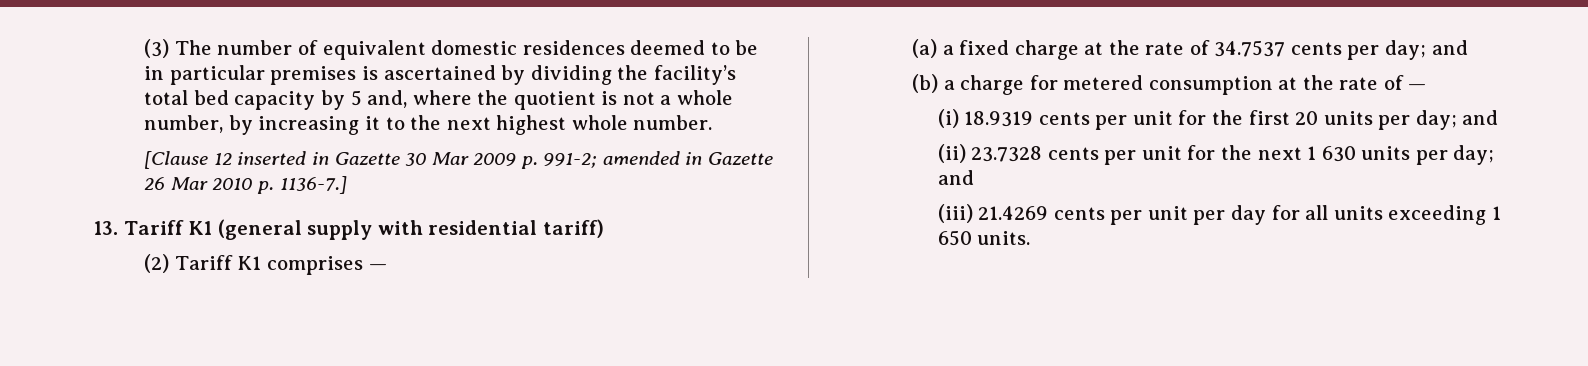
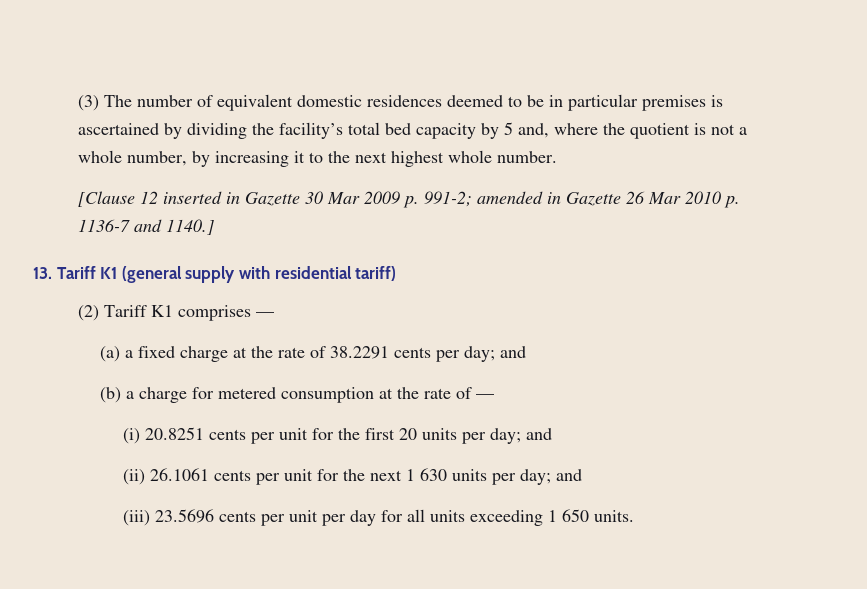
- [Clause 12 inserted in Gazette 30 Mar 2009 p. 991-2; amended in Gazette 26 Mar 2010 p. 1136-7.]
+ [Clause 12 inserted in Gazette 30 Mar 2009 p. 991-2; amended in Gazette 26 Mar 2010 p. 1136-7 and 1140.]
- (a) a fixed charge at the rate of 34.7537 cents per day; and
+ (a) a fixed charge at the rate of 38.2291 cents per day; and
- (i) 18.9319 cents per unit for the first 20 units per day; and
+ (i) 20.8251 cents per unit for the first 20 units per day; and
- (ii) 23.7328 cents per unit for the next 1 630 units per day; and
+ (ii) 26.1061 cents per unit for the next 1 630 units per day; and
- (iii) 21.4269 cents per unit per day for all units exceeding 1 650 units.
+ (iii) 23.5696 cents per unit per day for all units exceeding 1 650 units.

